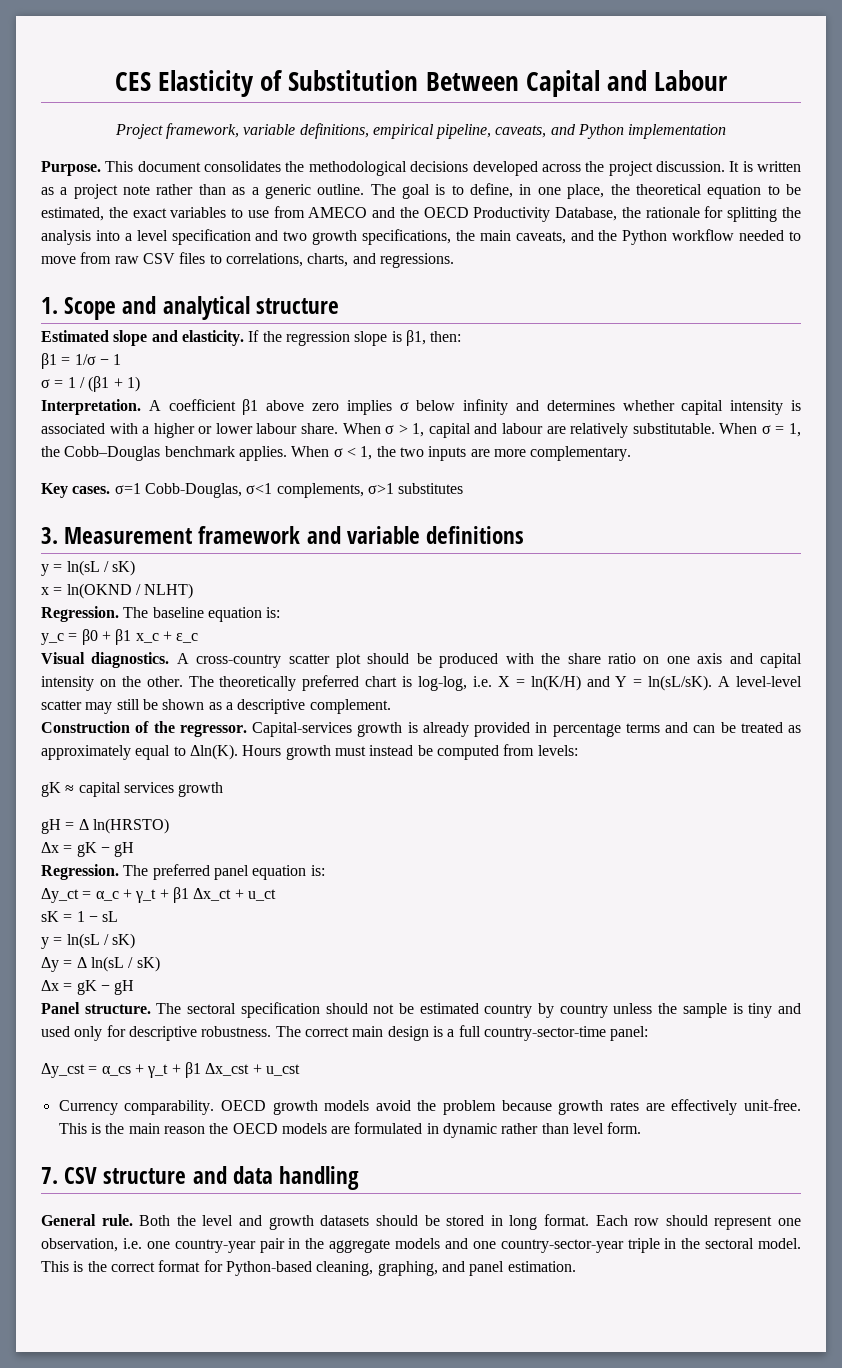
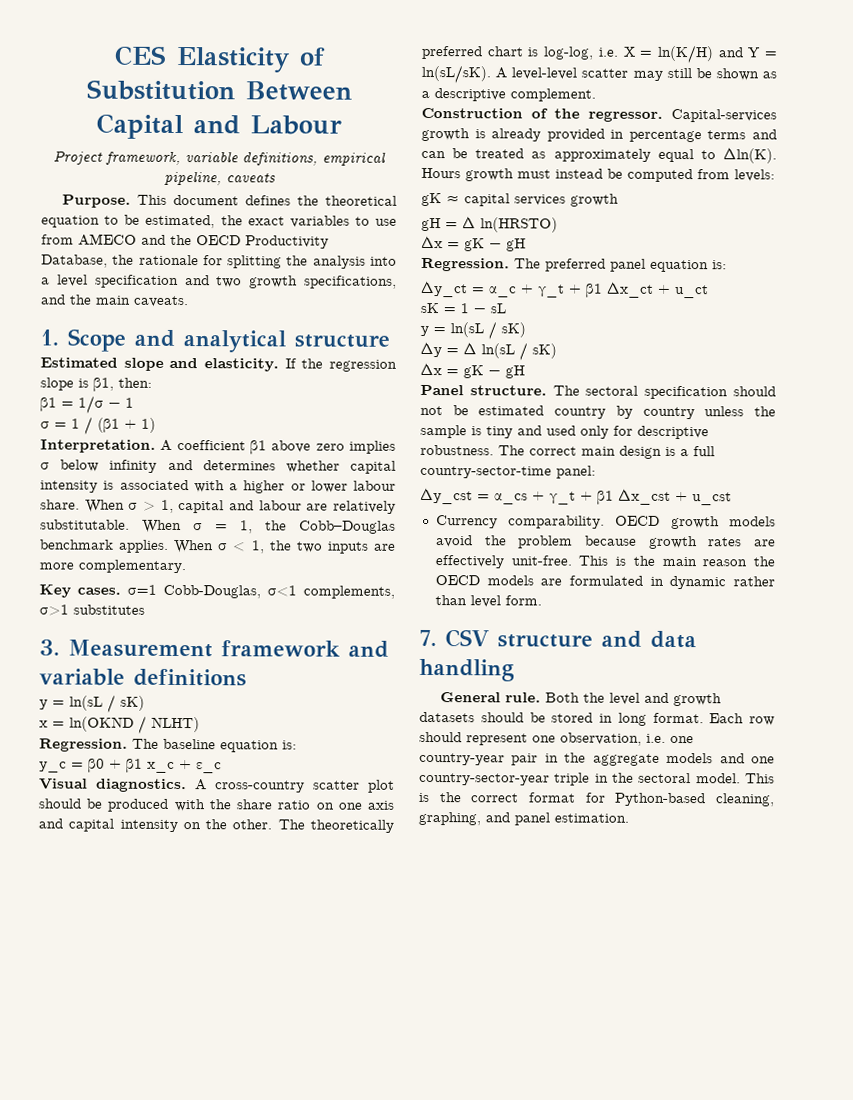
- Project framework, variable definitions, empirical pipeline, caveats, and Python implementation
+ Project framework, variable definitions, empirical pipeline, caveats
- This document consolidates the methodological decisions developed across the project discussion. It is written as a project note rather than as a generic outline. The goal is to define, in one place, the theoretical equation to be estimated, the exact variables to use from AMECO and the OECD Productivity Database, the rationale for splitting the analysis into a level specification and two growth specifications, the main caveats, and the Python workflow needed to move from raw CSV files to correlations, charts, and regressions.
+ This document defines the theoretical equation to be estimated, the exact variables to use from AMECO and the OECD Productivity Database, the rationale for splitting the analysis into a level specification and two growth specifications, and the main caveats.

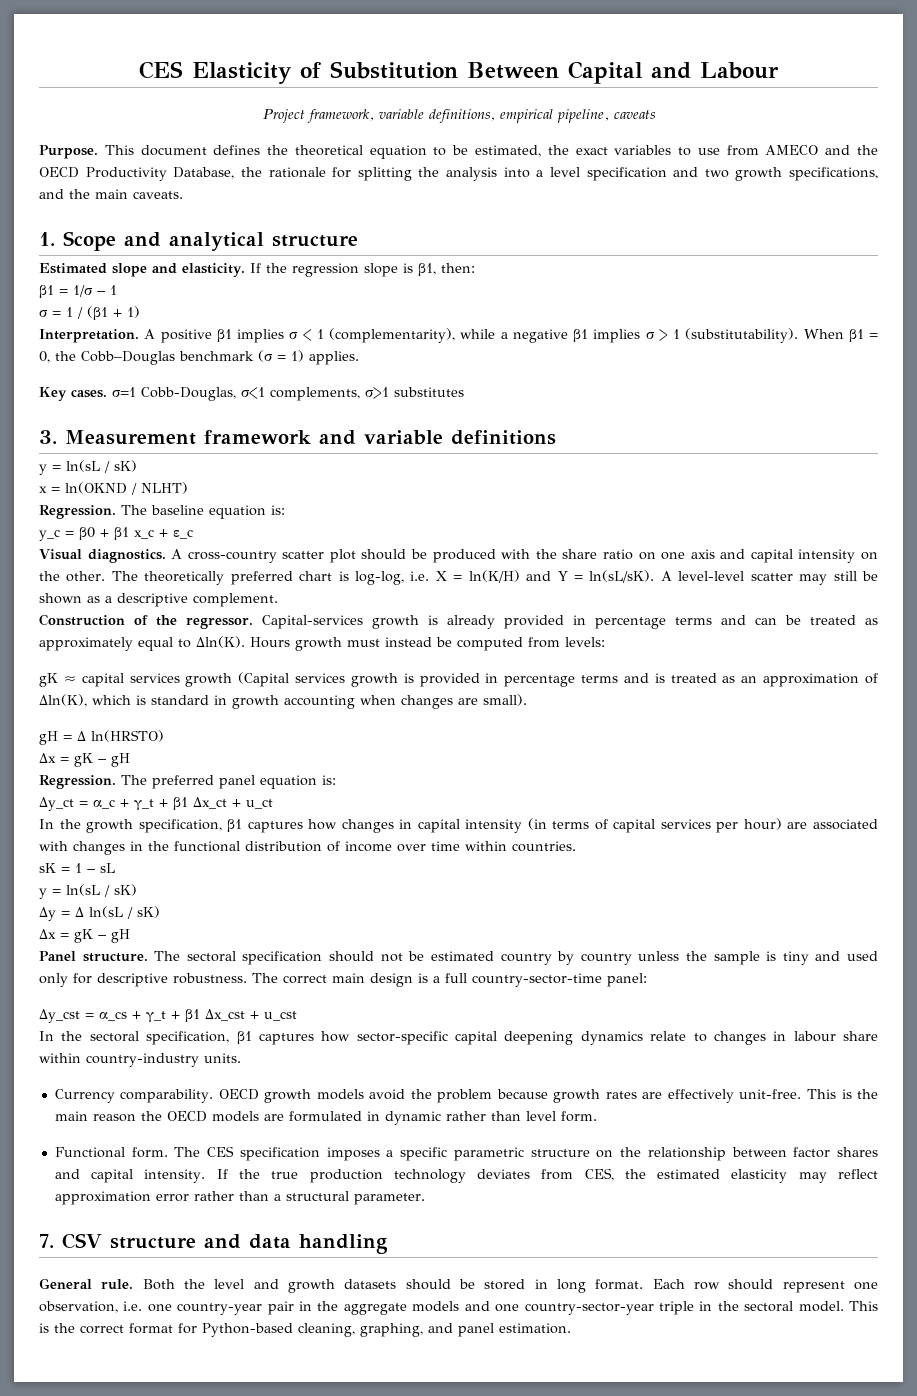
- A coefficient β1 above zero implies σ below infinity and determines whether capital intensity is associated with a higher or lower labour share. When σ > 1, capital and labour are relatively substitutable. When σ = 1, the Cobb–Douglas benchmark applies. When σ < 1, the two inputs are more complementary.
+ A positive β1 implies σ < 1 (complementarity), while a negative β1 implies σ > 1 (substitutability). When β1 = 0, the Cobb–Douglas benchmark (σ = 1) applies.
- gK ≈ capital services growth
+ gK ≈ capital services growth (Capital services growth is provided in percentage terms and is treated as an approximation of Δln(K), which is standard in growth accounting when changes are small).
+ In the growth specification, β1 captures how changes in capital intensity (in terms of capital services per hour) are associated with changes in the functional distribution of income over time within countries.
+ In the sectoral specification, β1 captures how sector-specific capital deepening dynamics relate to changes in labour share within country-industry units.
+ Functional form. The CES specification imposes a specific parametric structure on the relationship between factor shares and capital intensity. If the true production technology deviates from CES, the estimated elasticity may reflect approximation error rather than a structural parameter.

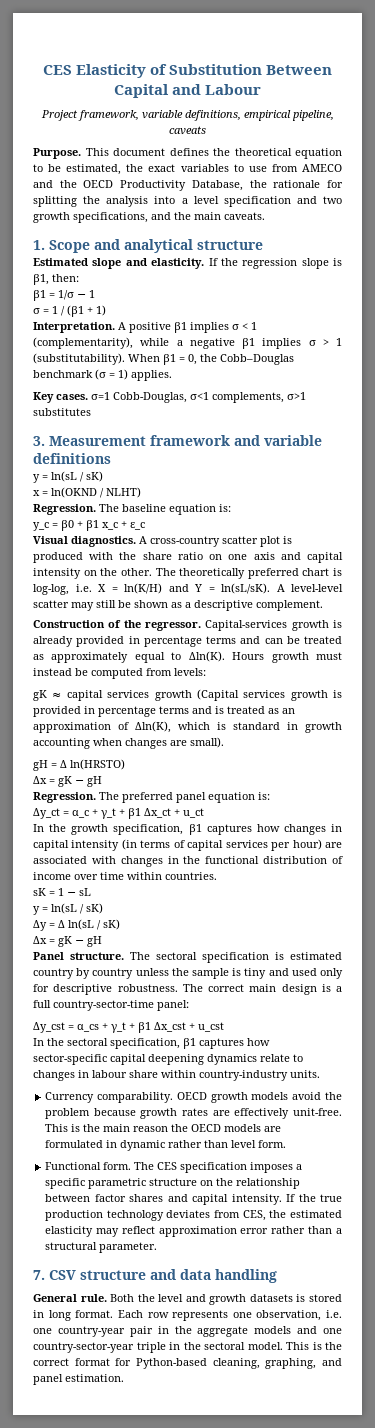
- A cross-country scatter plot should be produced with the share ratio on one axis and capital intensity on the other.
+ A cross-country scatter plot is produced with the share ratio on one axis and capital intensity on the other.
- The sectoral specification should not be estimated country by country unless the sample is tiny and used only for descriptive robustness.
+ The sectoral specification is estimated country by country unless the sample is tiny and used only for descriptive robustness.
- Both the level and growth datasets should be stored in long format.
+ Both the level and growth datasets is stored in long format.
- Each row should represent one observation, i.e. one country-year pair in the aggregate models and one country-sector-year triple in the sectoral model.
+ Each row represents one observation, i.e. one country-year pair in the aggregate models and one country-sector-year triple in the sectoral model.

